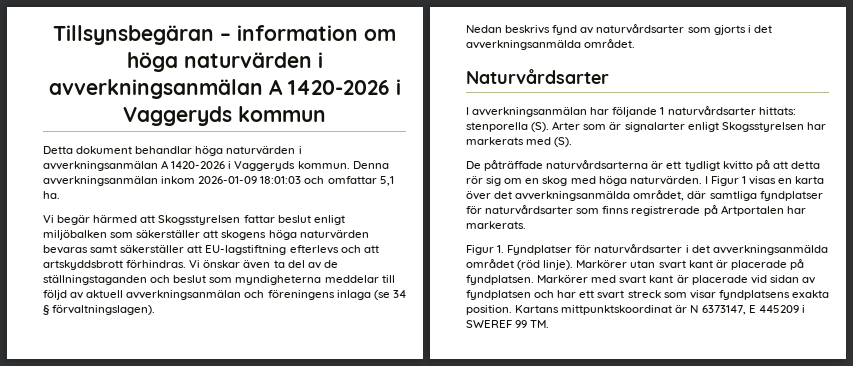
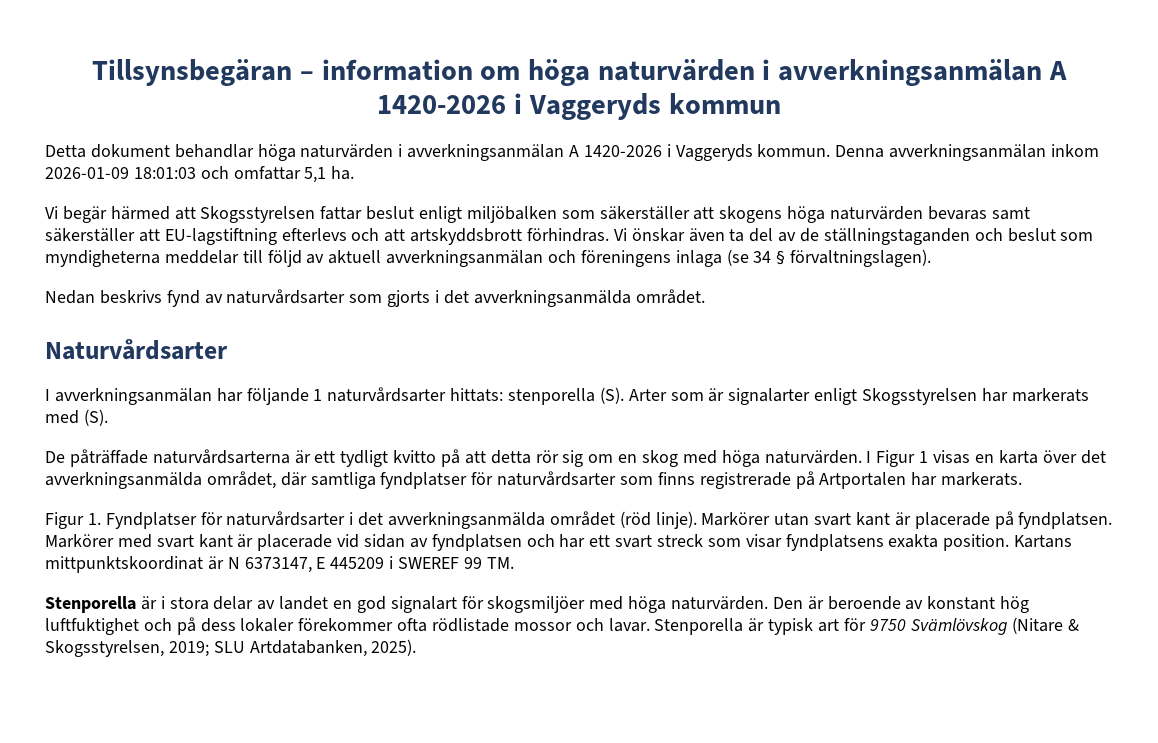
+ Stenporella är i stora delar av landet en god signalart för skogsmiljöer med höga naturvärden. Den är beroende av konstant hög luftfuktighet och på dess lokaler förekommer ofta rödlistade mossor och lavar. Stenporella är typisk art för 9750 Svämlövskog (Nitare & Skogsstyrelsen, 2019; SLU Artdatabanken, 2025).

